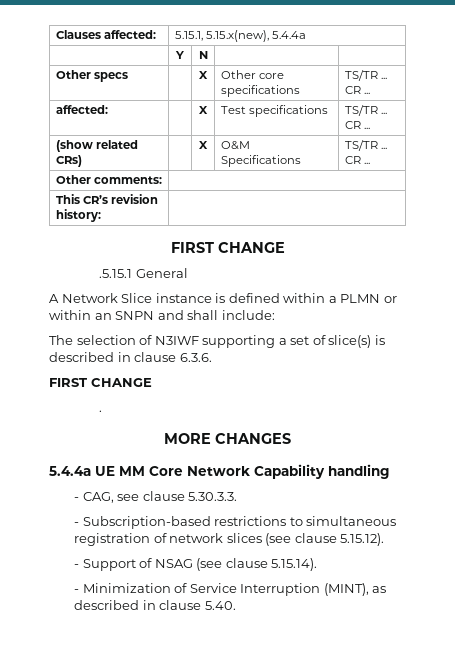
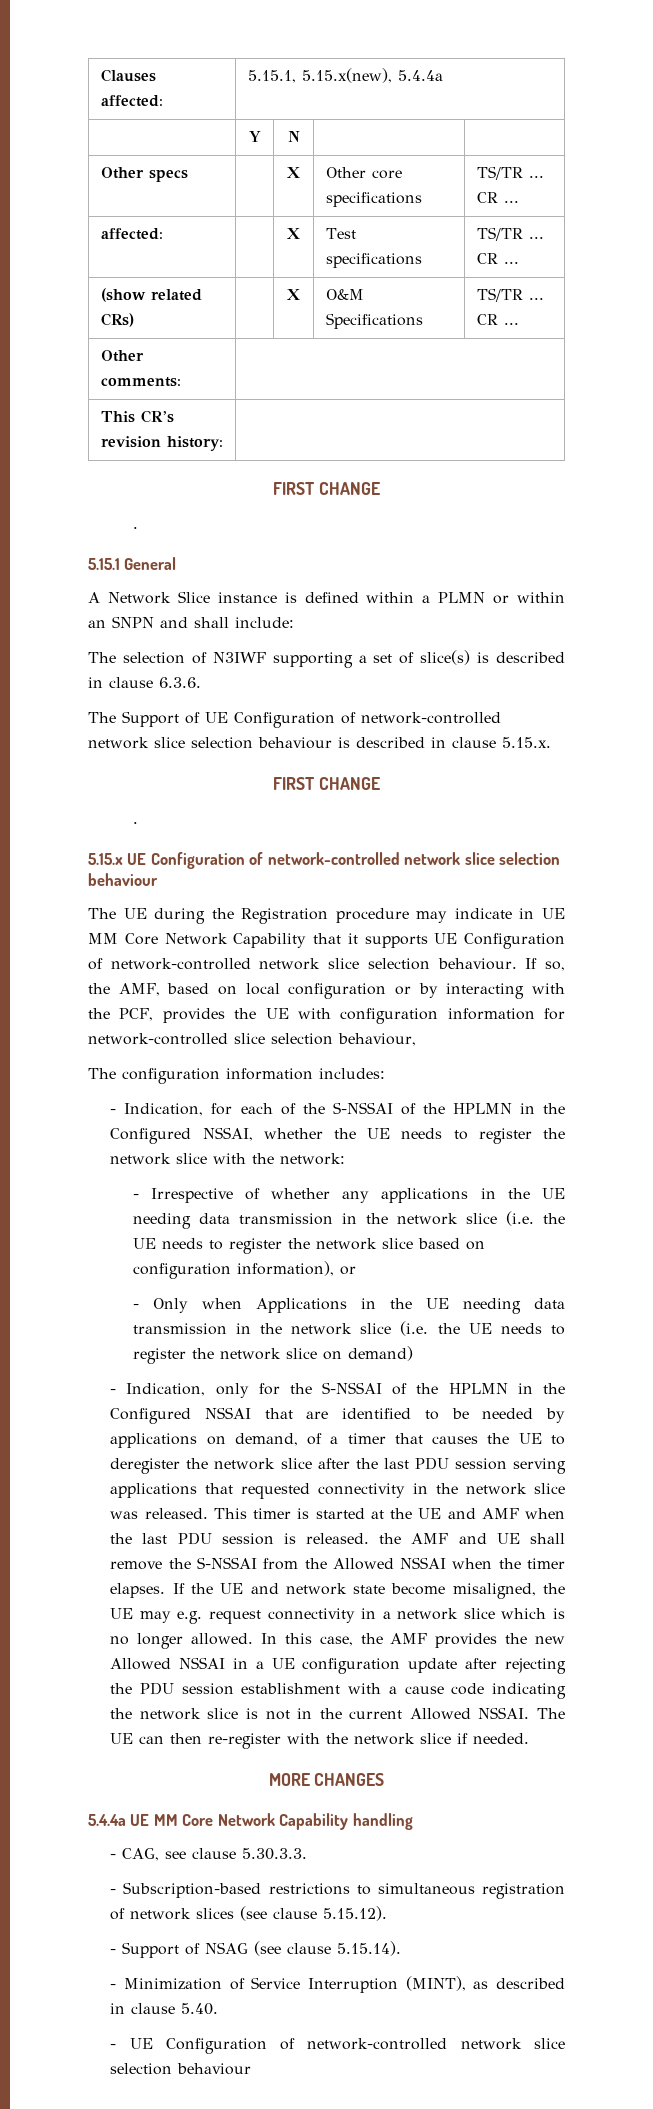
  This CR’s revision history: |
  FIRST CHANGE
- .5.15.1 General
+ .
+ 5.15.1 General
  The selection of N3IWF supporting a set of slice(s) is described in clause 6.3.6.
+ The Support of UE Configuration of network-controlled network slice selection behaviour is described in clause 5.15.x.
  FIRST CHANGE
  .
+ 5.15.x UE Configuration of network-controlled network slice selection behaviour
+ The UE during the Registration procedure may indicate in UE MM Core Network Capability that it supports UE Configuration of network-controlled network slice selection behaviour. If so, the AMF, based on local configuration or by interacting with the PCF, provides the UE with configuration information for network-controlled slice selection behaviour,
+ The configuration information includes:
+ - Indication, for each of the S-NSSAI of the HPLMN in the Configured NSSAI, whether the UE needs to register the network slice with the network:
+ - Irrespective of whether any applications in the UE needing data transmission in the network slice (i.e. the UE needs to register the network slice based on configuration information), or
+ - Only when Applications in the UE needing data transmission in the network slice (i.e. the UE needs to register the network slice on demand)
+ - Indication, only for the S-NSSAI of the HPLMN in the Configured NSSAI that are identified to be needed by applications on demand, of a timer that causes the UE to deregister the network slice after the last PDU session serving applications that requested connectivity in the network slice was released. This timer is started at the UE and AMF when the last PDU session is released. the AMF and UE shall remove the S-NSSAI from the Allowed NSSAI when the timer elapses. If the UE and network state become misaligned, the UE may e.g. request connectivity in a network slice which is no longer allowed. In this case, the AMF provides the new Allowed NSSAI in a UE configuration update after rejecting the PDU session establishment with a cause code indicating the network slice is not in the current Allowed NSSAI. The UE can then re-register with the network slice if needed.
+ - UE Configuration of network-controlled network slice selection behaviour

